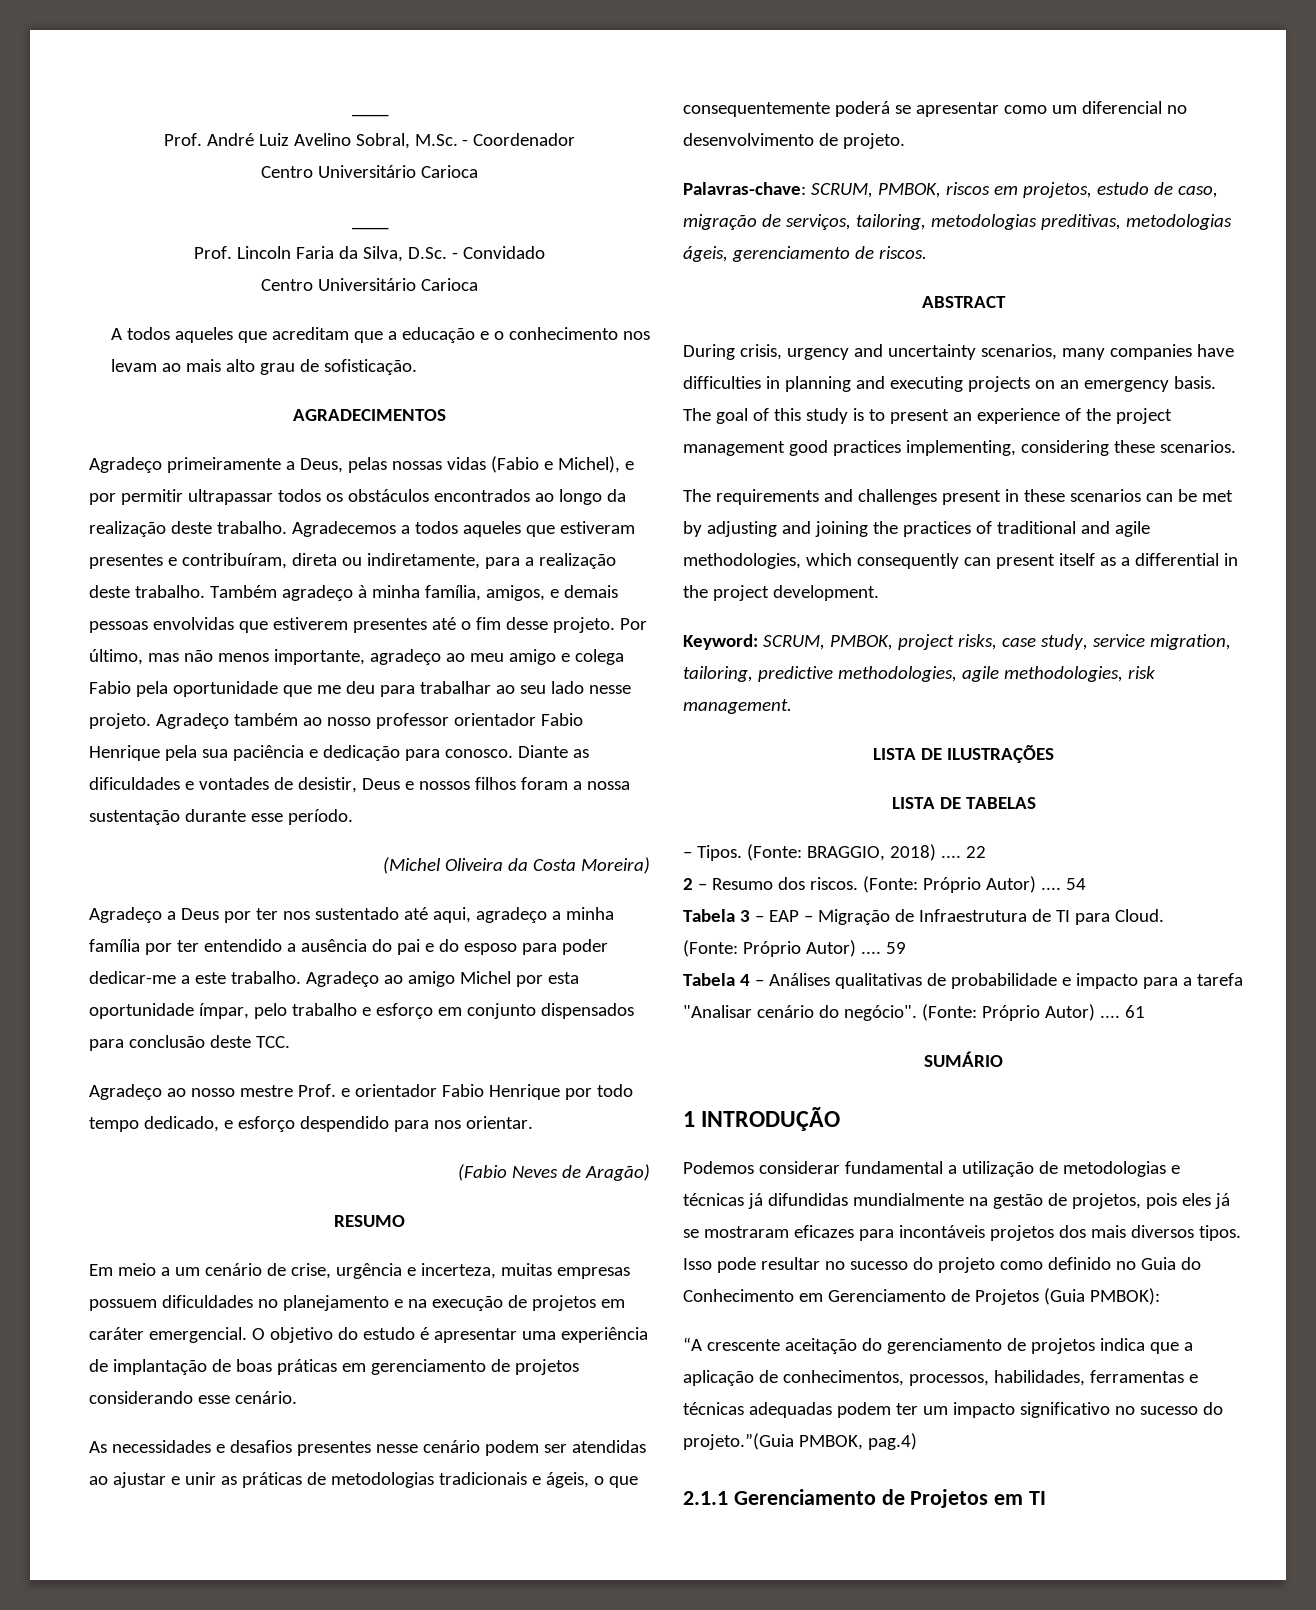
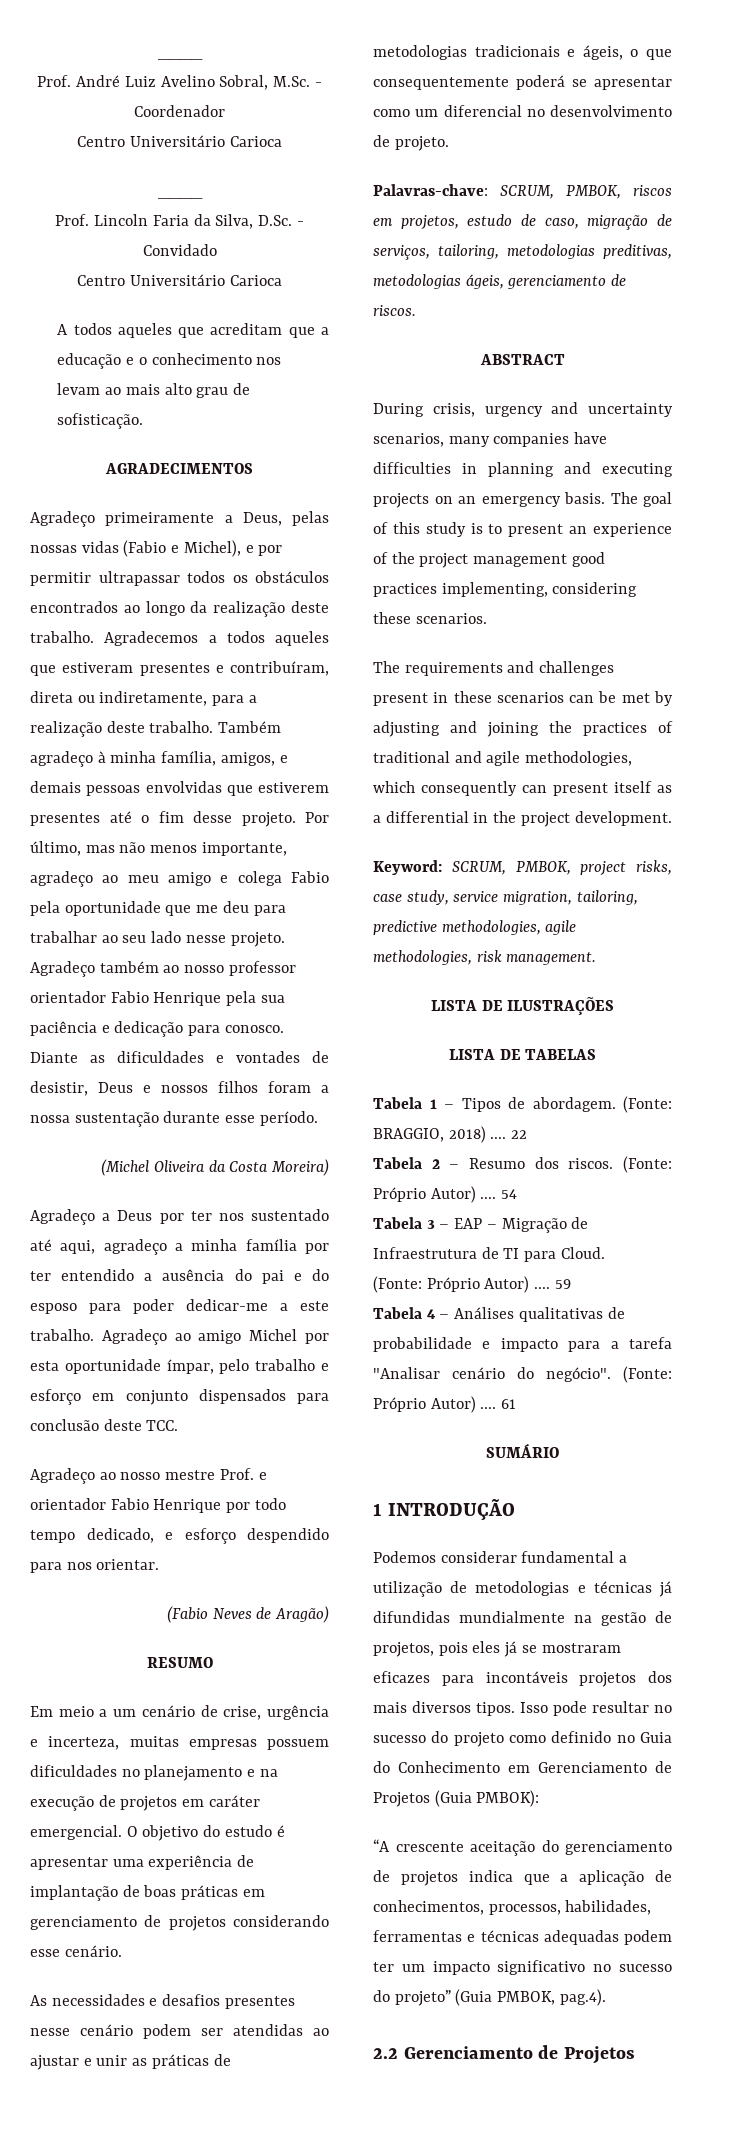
- – Tipos.
+ Tabela 1 – Tipos de abordagem.
- 2 – Resumo dos riscos.
+ Tabela 2 – Resumo dos riscos.
- “A crescente aceitação do gerenciamento de projetos indica que a aplicação de conhecimentos, processos, habilidades, ferramentas e técnicas adequadas podem ter um impacto significativo no sucesso do projeto.”(Guia PMBOK, pag.4)
- 2.1.1 Gerenciamento de Projetos em TI
+ “A crescente aceitação do gerenciamento de projetos indica que a aplicação de conhecimentos, processos, habilidades, ferramentas e técnicas adequadas podem ter um impacto significativo no sucesso do projeto” (Guia PMBOK, pag.4).
+ 2.2 Gerenciamento de Projetos

